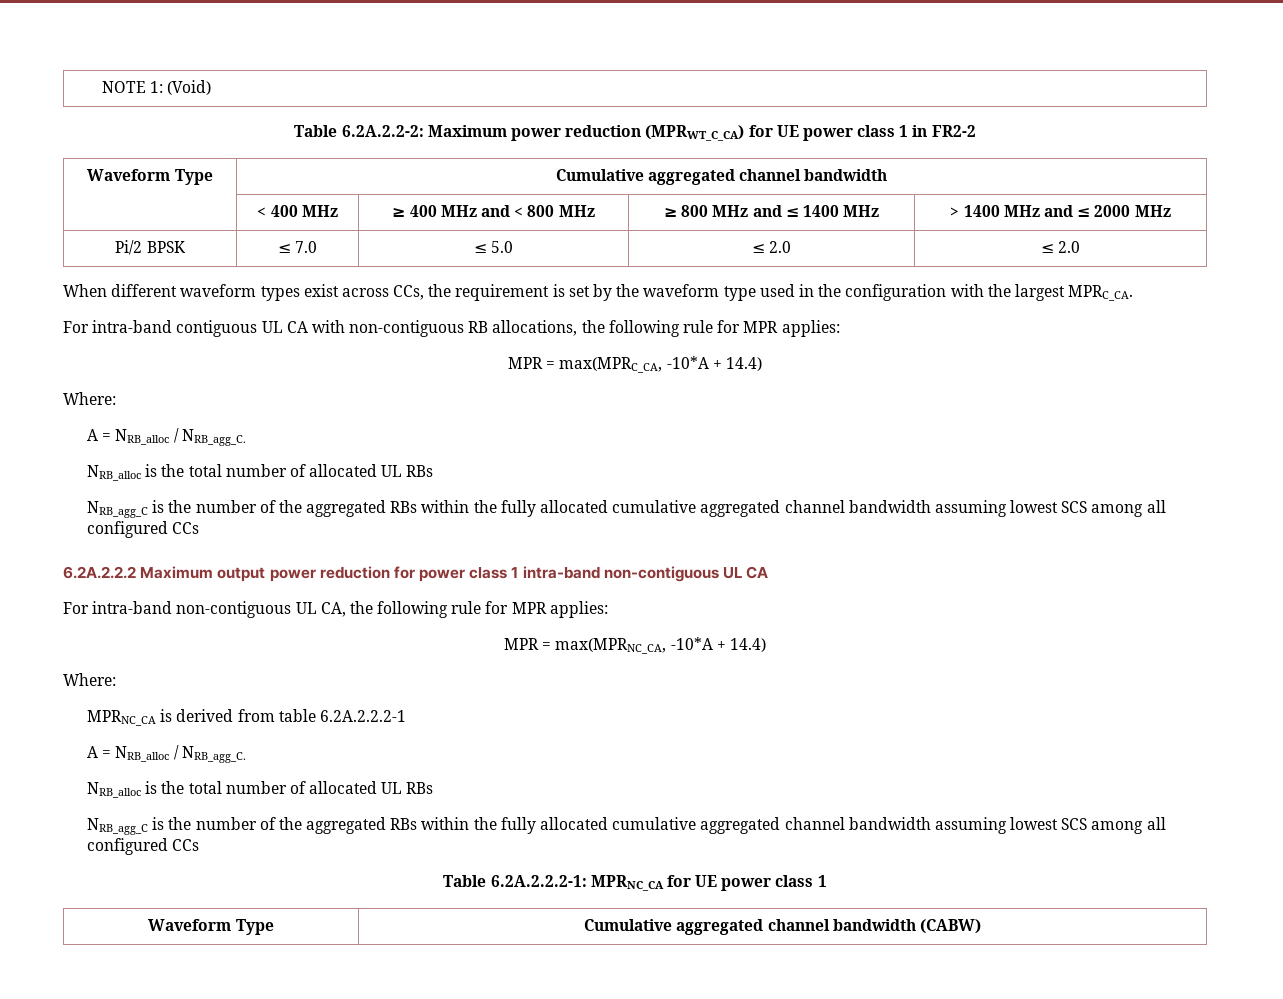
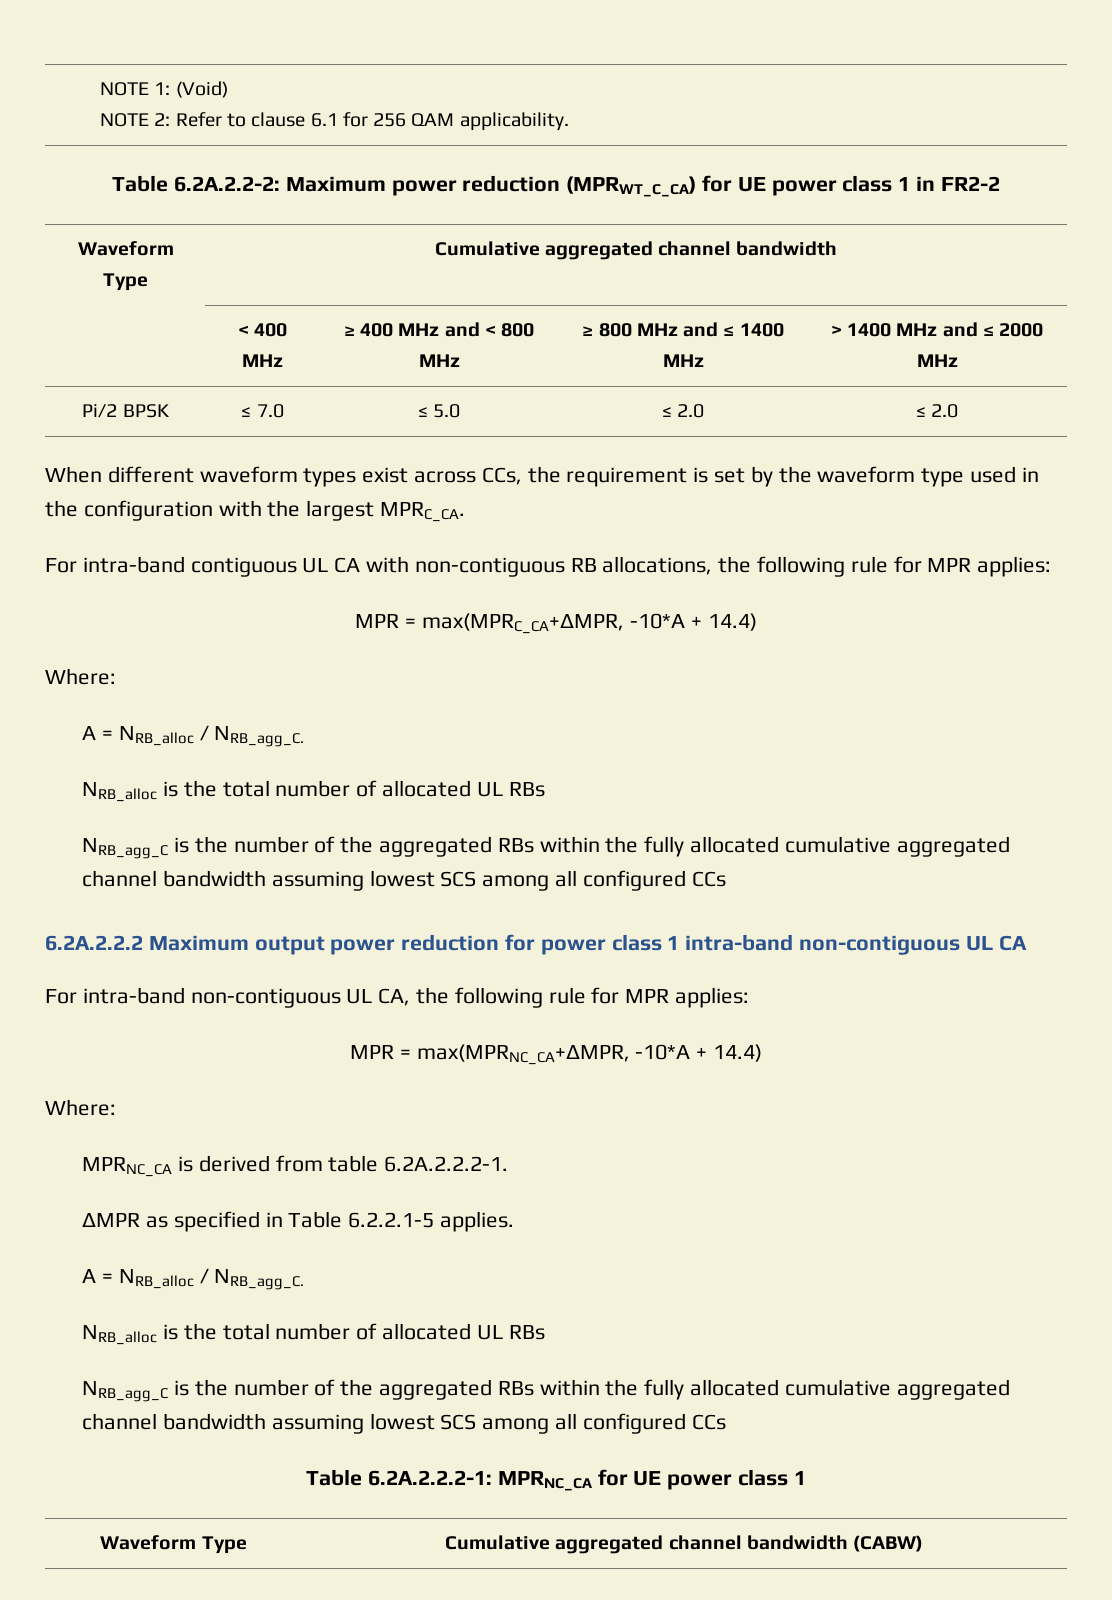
  NOTE 1: (Void)
+ NOTE 2: Refer to clause 6.1 for 256 QAM applicability.
- MPR = max(MPRC_CA, -10*A + 14.4)
+ MPR = max(MPRC_CA+∆MPR, -10*A + 14.4)
- MPR = max(MPRNC_CA, -10*A + 14.4)
+ MPR = max(MPRNC_CA+∆MPR, -10*A + 14.4)
- MPRNC_CA is derived from table 6.2A.2.2.2-1
+ MPRNC_CA is derived from table 6.2A.2.2.2-1.
+ ∆MPR as specified in Table 6.2.2.1-5 applies.

